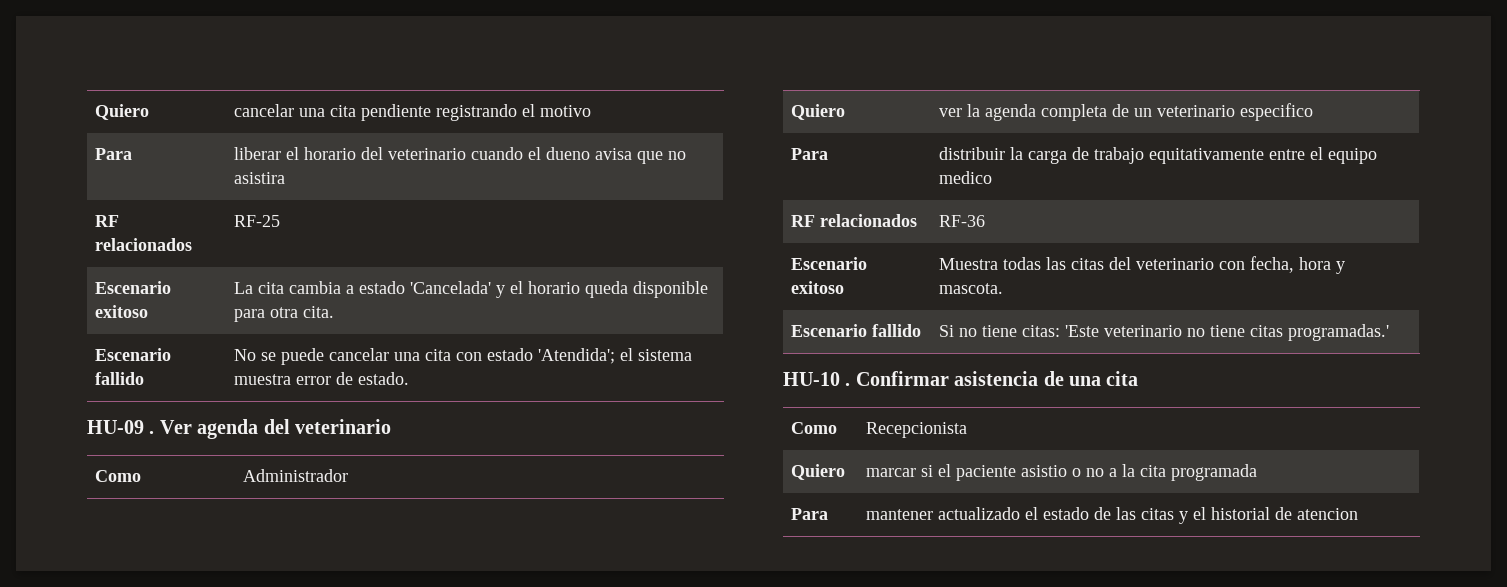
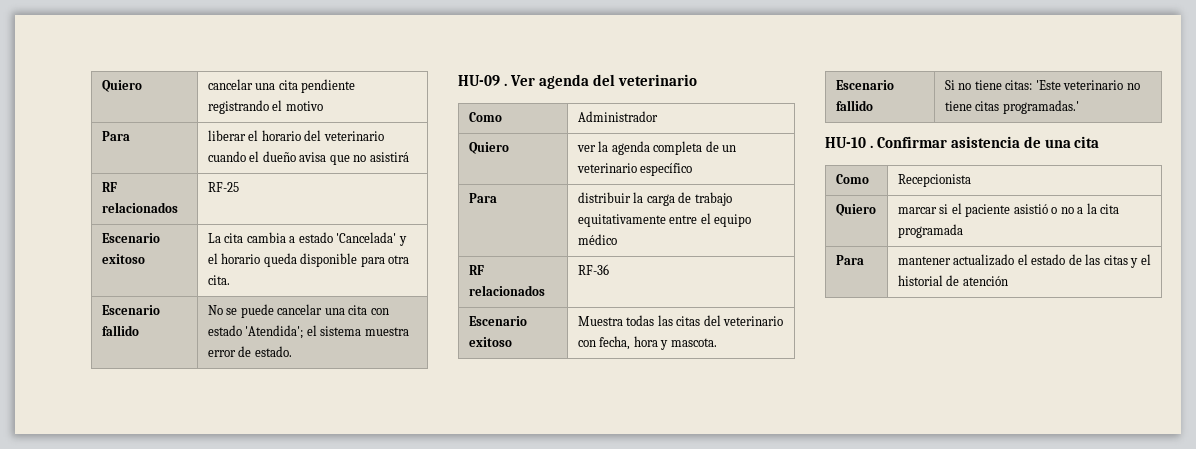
- Para | liberar el horario del veterinario cuando el dueno avisa que no asistira
+ Para | liberar el horario del veterinario cuando el dueño avisa que no asistirá
- Quiero | ver la agenda completa de un veterinario especifico
+ Quiero | ver la agenda completa de un veterinario específico
- Para | distribuir la carga de trabajo equitativamente entre el equipo medico
+ Para | distribuir la carga de trabajo equitativamente entre el equipo médico
- Quiero | marcar si el paciente asistio o no a la cita programada
+ Quiero | marcar si el paciente asistió o no a la cita programada
- Para | mantener actualizado el estado de las citas y el historial de atencion
+ Para | mantener actualizado el estado de las citas y el historial de atención

